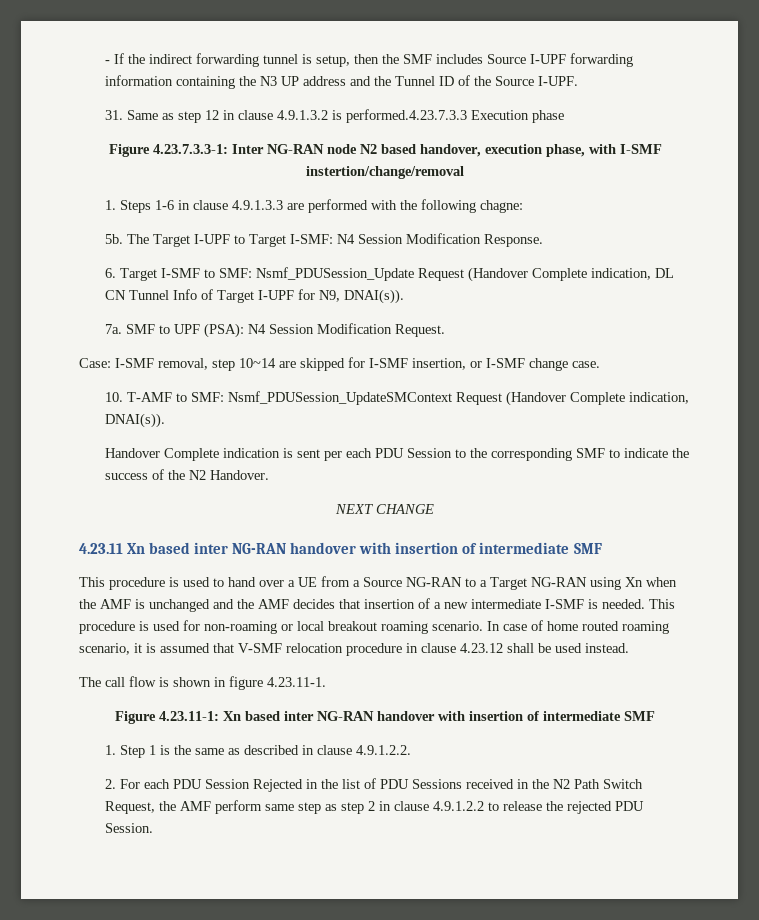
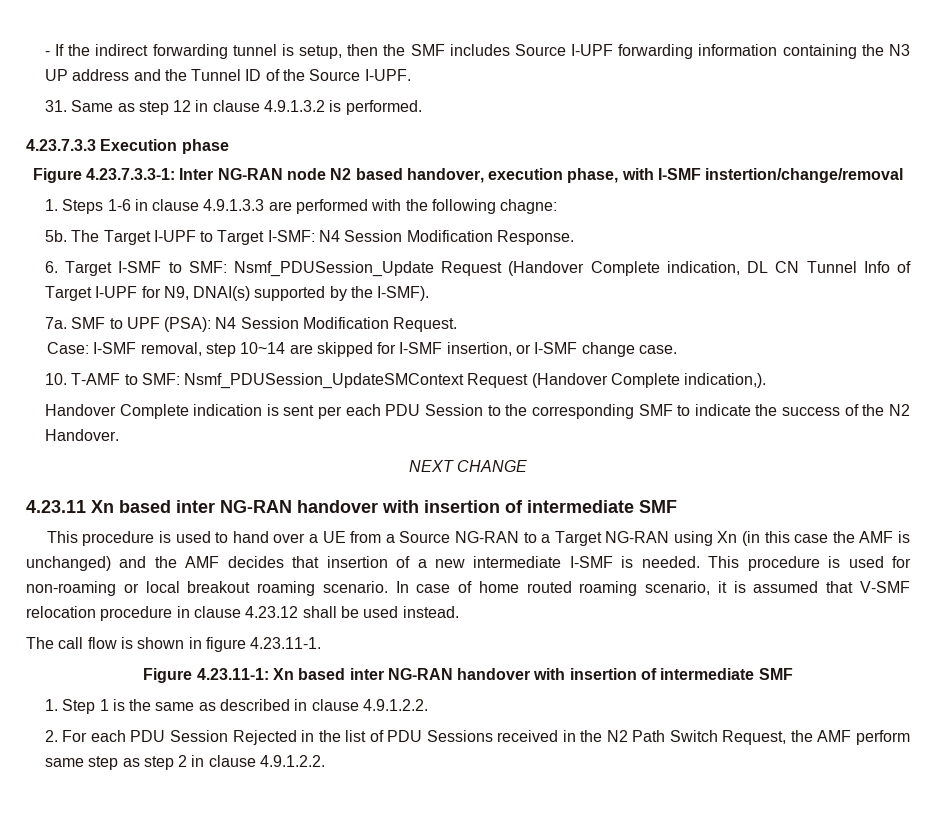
- 31. Same as step 12 in clause 4.9.1.3.2 is performed.4.23.7.3.3 Execution phase
+ 31. Same as step 12 in clause 4.9.1.3.2 is performed.
+ 4.23.7.3.3 Execution phase
- 6. Target I-SMF to SMF: Nsmf_PDUSession_Update Request (Handover Complete indication, DL CN Tunnel Info of Target I-UPF for N9, DNAI(s)).
+ 6. Target I-SMF to SMF: Nsmf_PDUSession_Update Request (Handover Complete indication, DL CN Tunnel Info of Target I-UPF for N9, DNAI(s) supported by the I-SMF).
- 10. T-AMF to SMF: Nsmf_PDUSession_UpdateSMContext Request (Handover Complete indication, DNAI(s)).
+ 10. T-AMF to SMF: Nsmf_PDUSession_UpdateSMContext Request (Handover Complete indication,).
- This procedure is used to hand over a UE from a Source NG-RAN to a Target NG-RAN using Xn when the AMF is unchanged and the AMF decides that insertion of a new intermediate I-SMF is needed.
+ This procedure is used to hand over a UE from a Source NG-RAN to a Target NG-RAN using Xn (in this case the AMF is unchanged) and the AMF decides that insertion of a new intermediate I-SMF is needed.
- 2. For each PDU Session Rejected in the list of PDU Sessions received in the N2 Path Switch Request, the AMF perform same step as step 2 in clause 4.9.1.2.2 to release the rejected PDU Session.
+ 2. For each PDU Session Rejected in the list of PDU Sessions received in the N2 Path Switch Request, the AMF perform same step as step 2 in clause 4.9.1.2.2.

